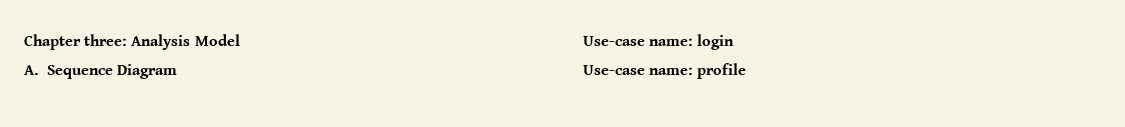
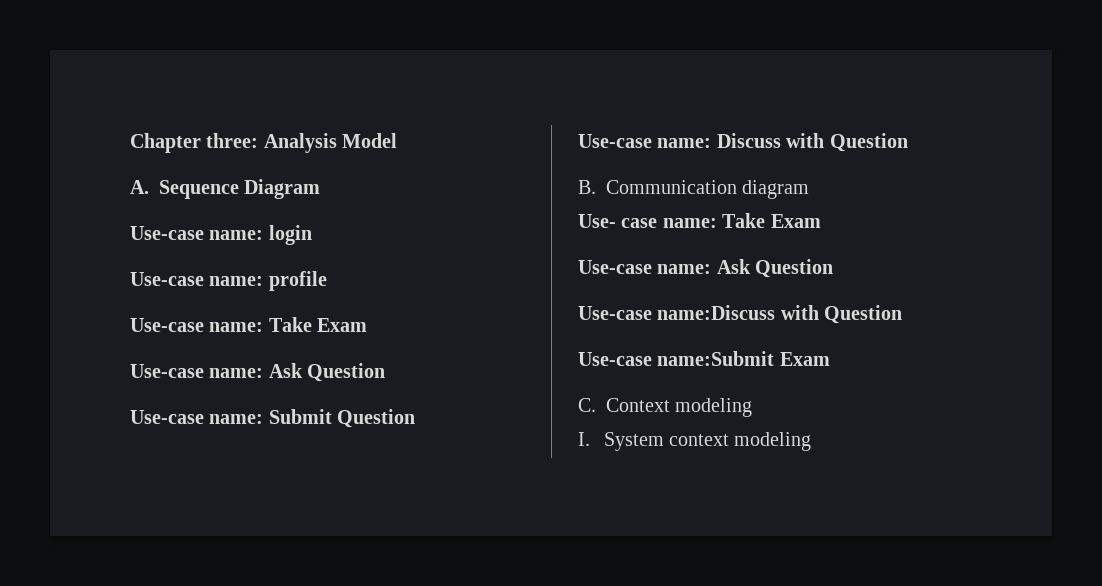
+ Use-case name: Take Exam
+ Use-case name: Ask Question
+ Use-case name: Submit Question
+ Use-case name: Discuss with Question
+ B. Communication diagram
+ Use- case name: Take Exam
+ Use-case name: Ask Question
+ Use-case name:Discuss with Question
+ Use-case name:Submit Exam
+ C. Context modeling
+ I. System context modeling

